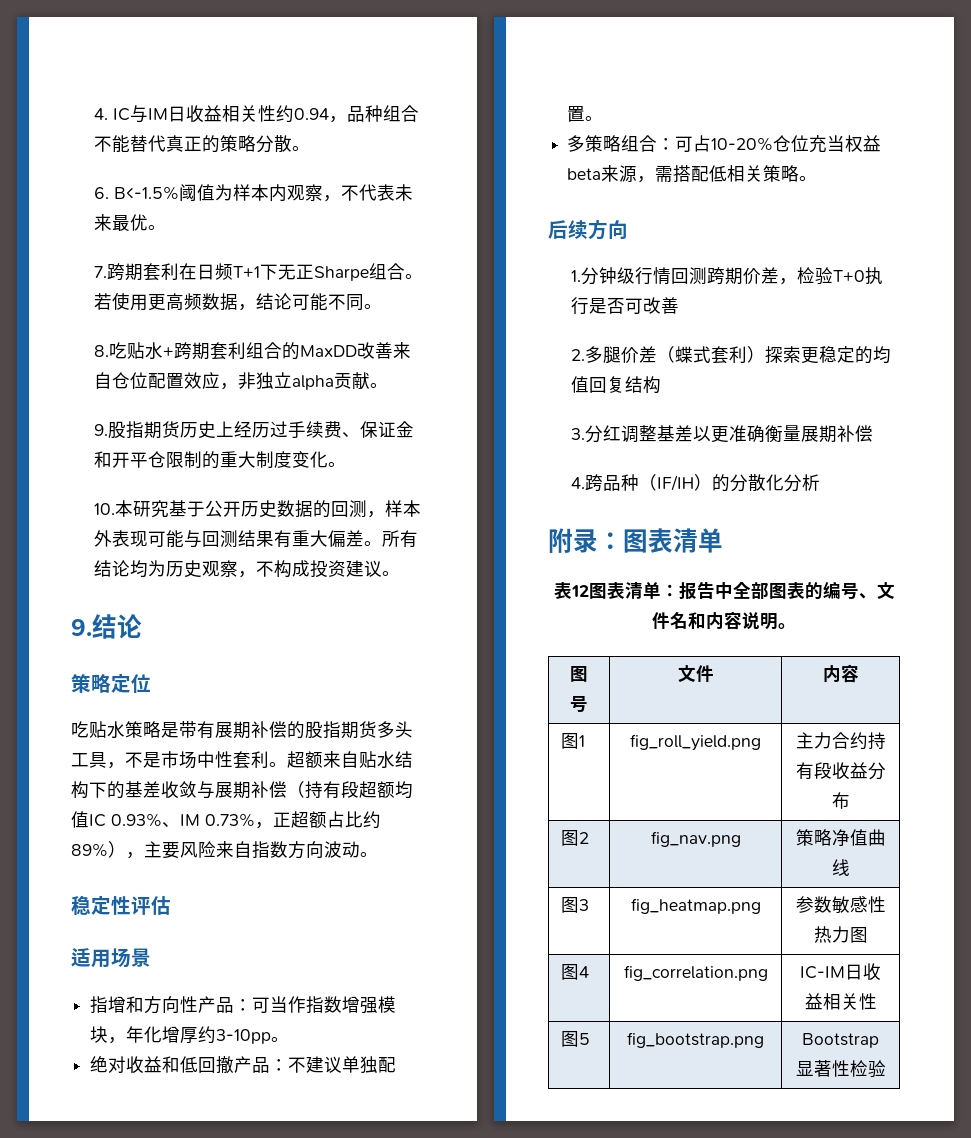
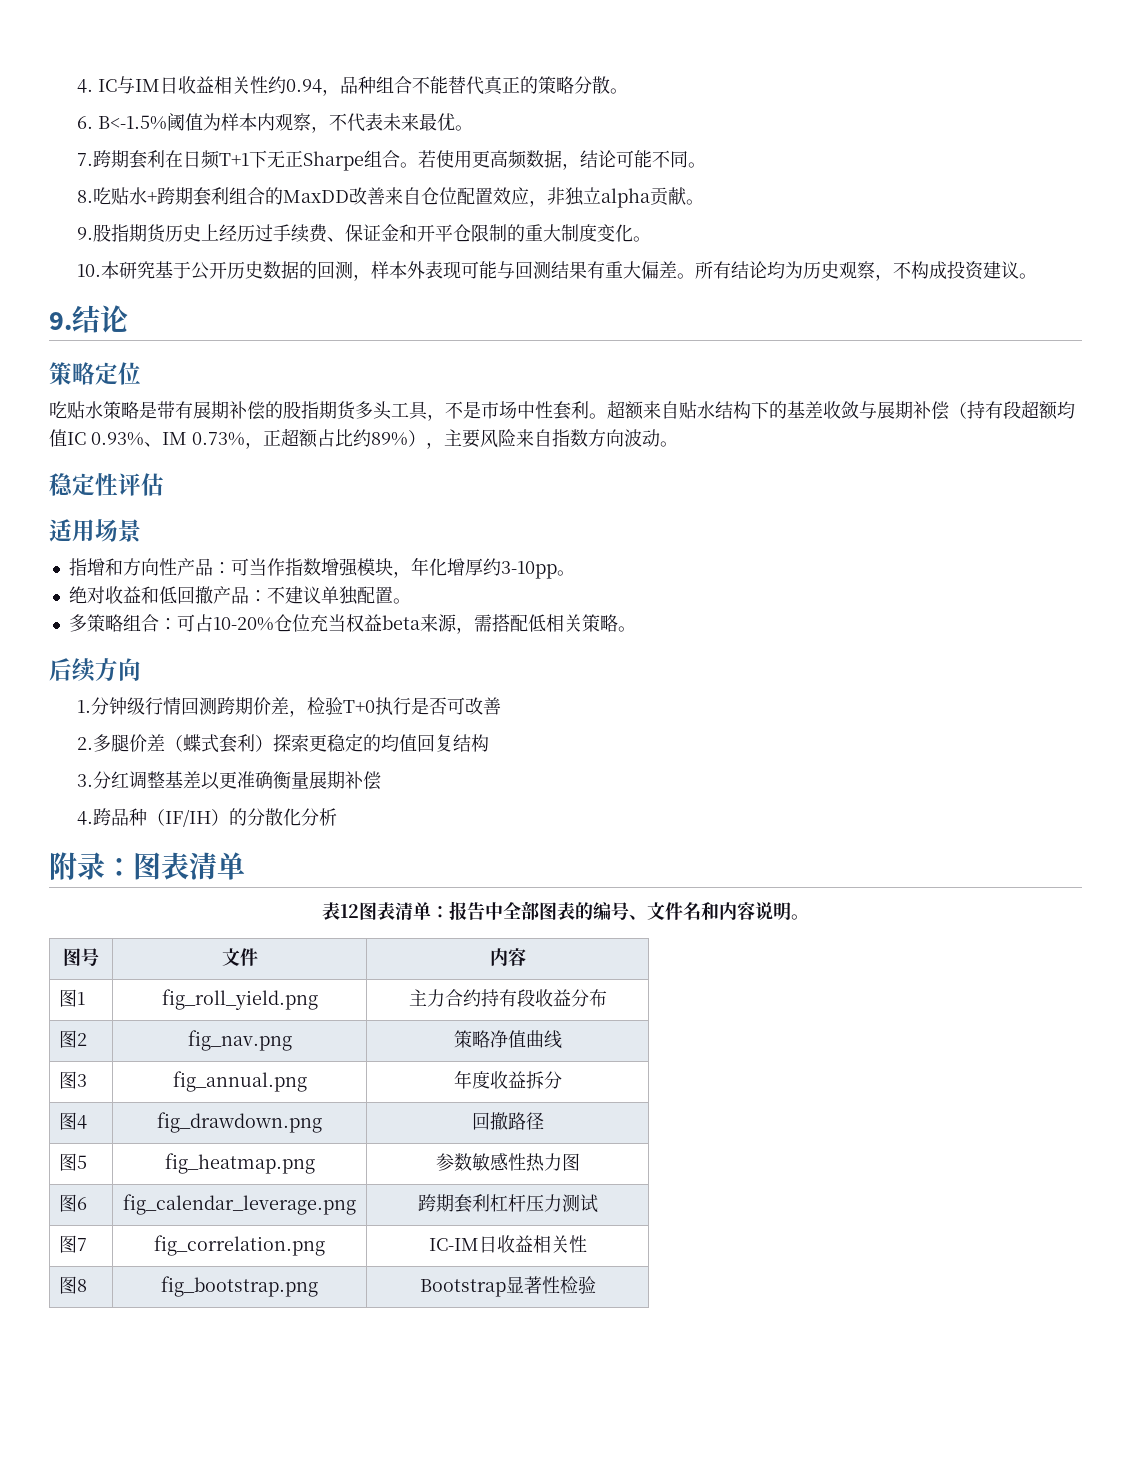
- 图3 | fig_heatmap.png | 参数敏感性热力图
+ 图3 | fig_annual.png | 年度收益拆分
+ 图4 | fig_drawdown.png | 回撤路径
+ 图5 | fig_heatmap.png | 参数敏感性热力图
- 图4 | fig_correlation.png | IC-IM日收益相关性
+ 图6 | fig_calendar_leverage.png | 跨期套利杠杆压力测试
+ 图7 | fig_correlation.png | IC-IM日收益相关性
- 图5 | fig_bootstrap.png | Bootstrap显著性检验
+ 图8 | fig_bootstrap.png | Bootstrap显著性检验

